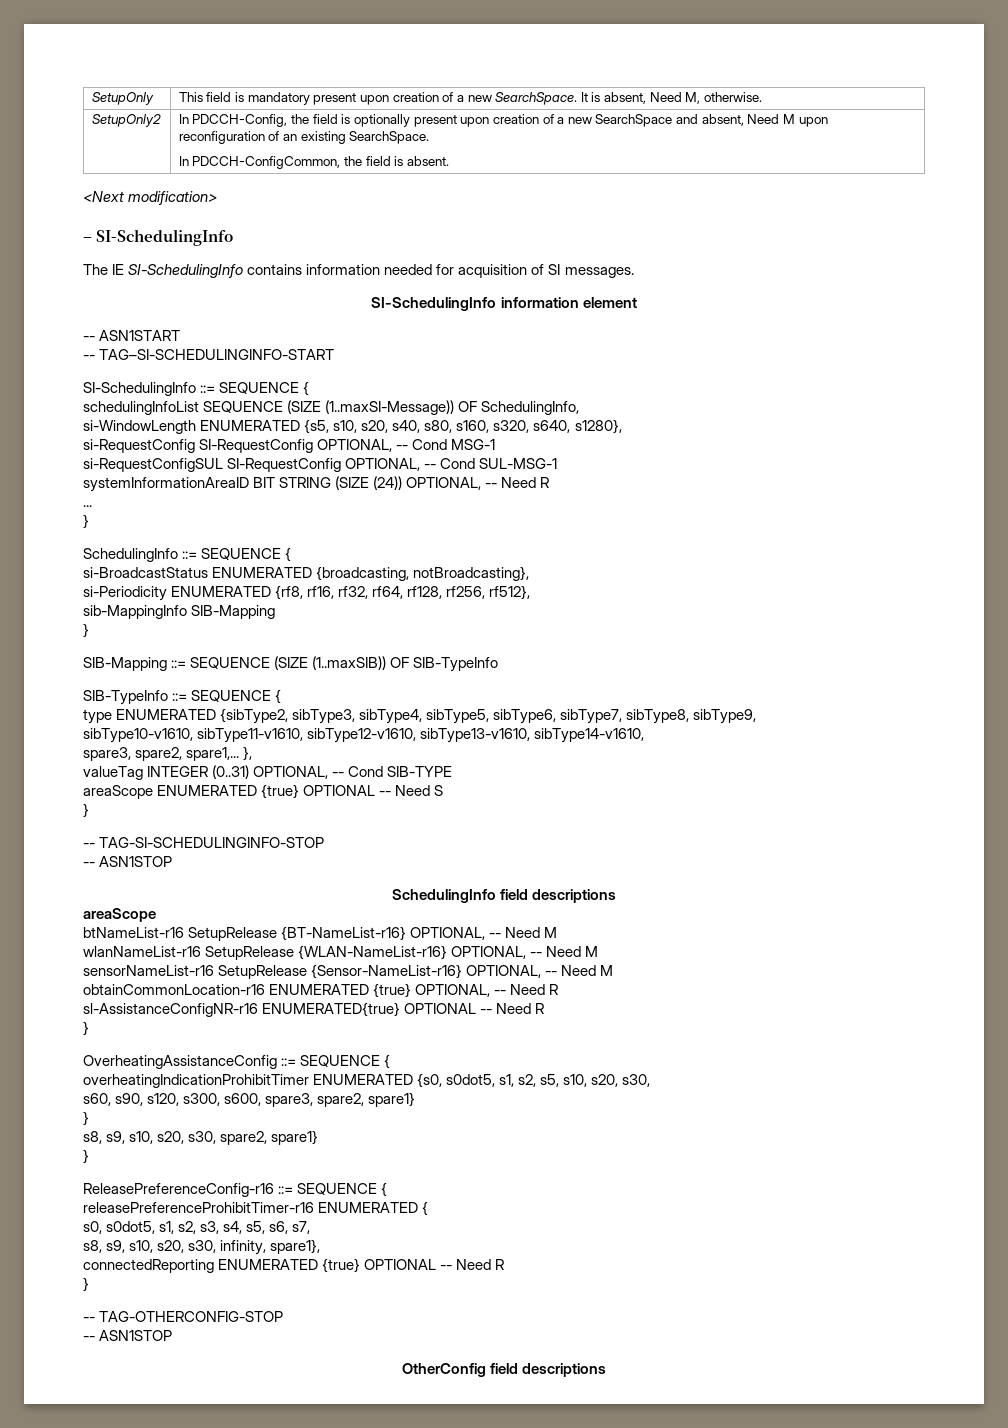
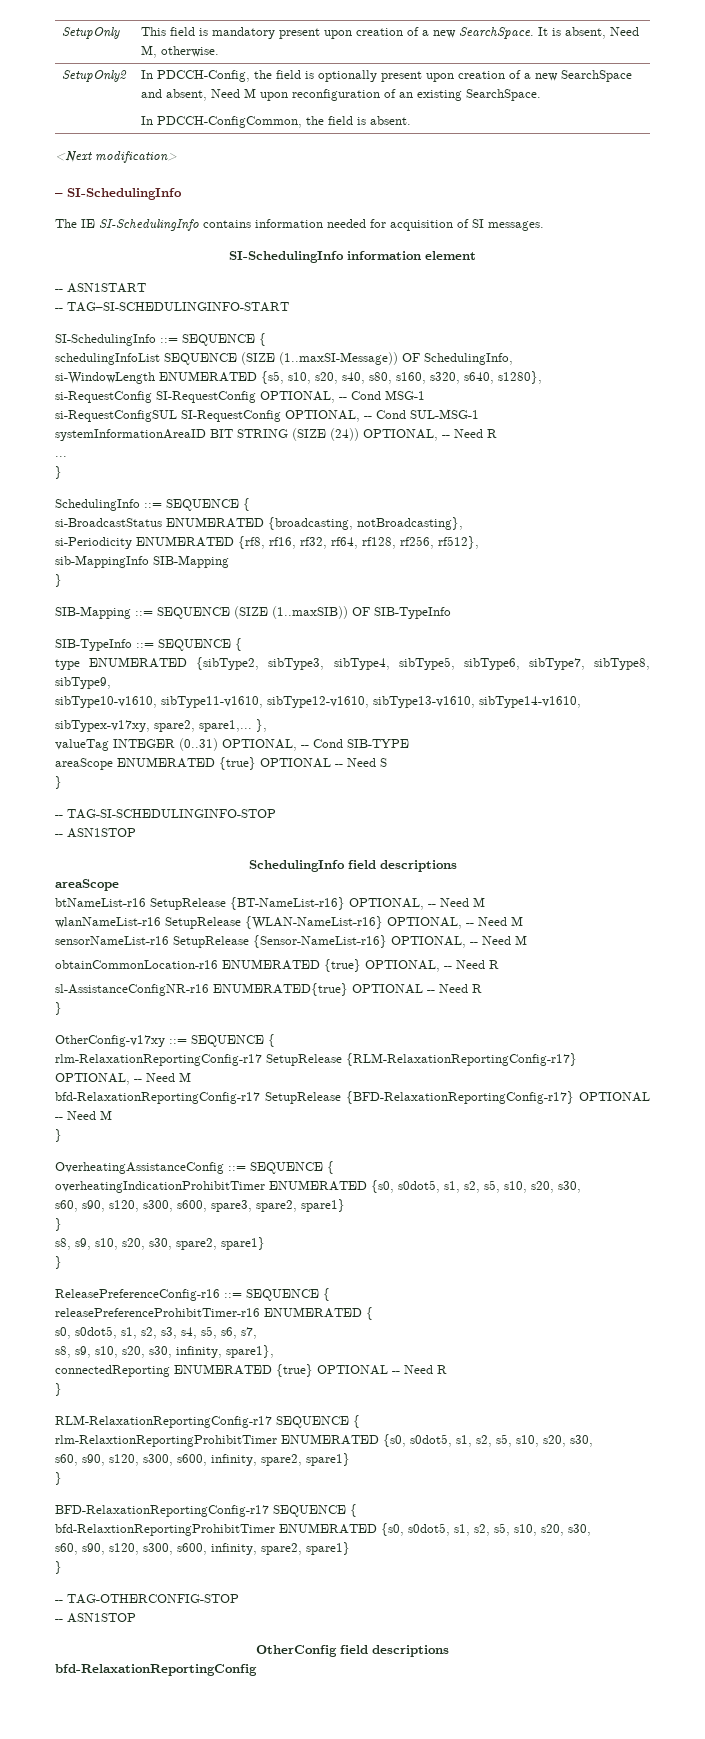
- spare3, spare2, spare1,...
+ sibTypex-v17xy, spare2, spare1,...
+ OtherConfig-v17xy ::= SEQUENCE {
+ rlm-RelaxationReportingConfig-r17 SetupRelease {RLM-RelaxationReportingConfig-r17} OPTIONAL, -- Need M
+ bfd-RelaxationReportingConfig-r17 SetupRelease {BFD-RelaxationReportingConfig-r17} OPTIONAL -- Need M
+ }
+ RLM-RelaxationReportingConfig-r17 SEQUENCE {
+ rlm-RelaxtionReportingProhibitTimer ENUMERATED {s0, s0dot5, s1, s2, s5, s10, s20, s30,
+ s60, s90, s120, s300, s600, infinity, spare2, spare1}
+ }
+ BFD-RelaxationReportingConfig-r17 SEQUENCE {
+ bfd-RelaxtionReportingProhibitTimer ENUMERATED {s0, s0dot5, s1, s2, s5, s10, s20, s30,
+ s60, s90, s120, s300, s600, infinity, spare2, spare1}
+ }
+ bfd-RelaxationReportingConfig

